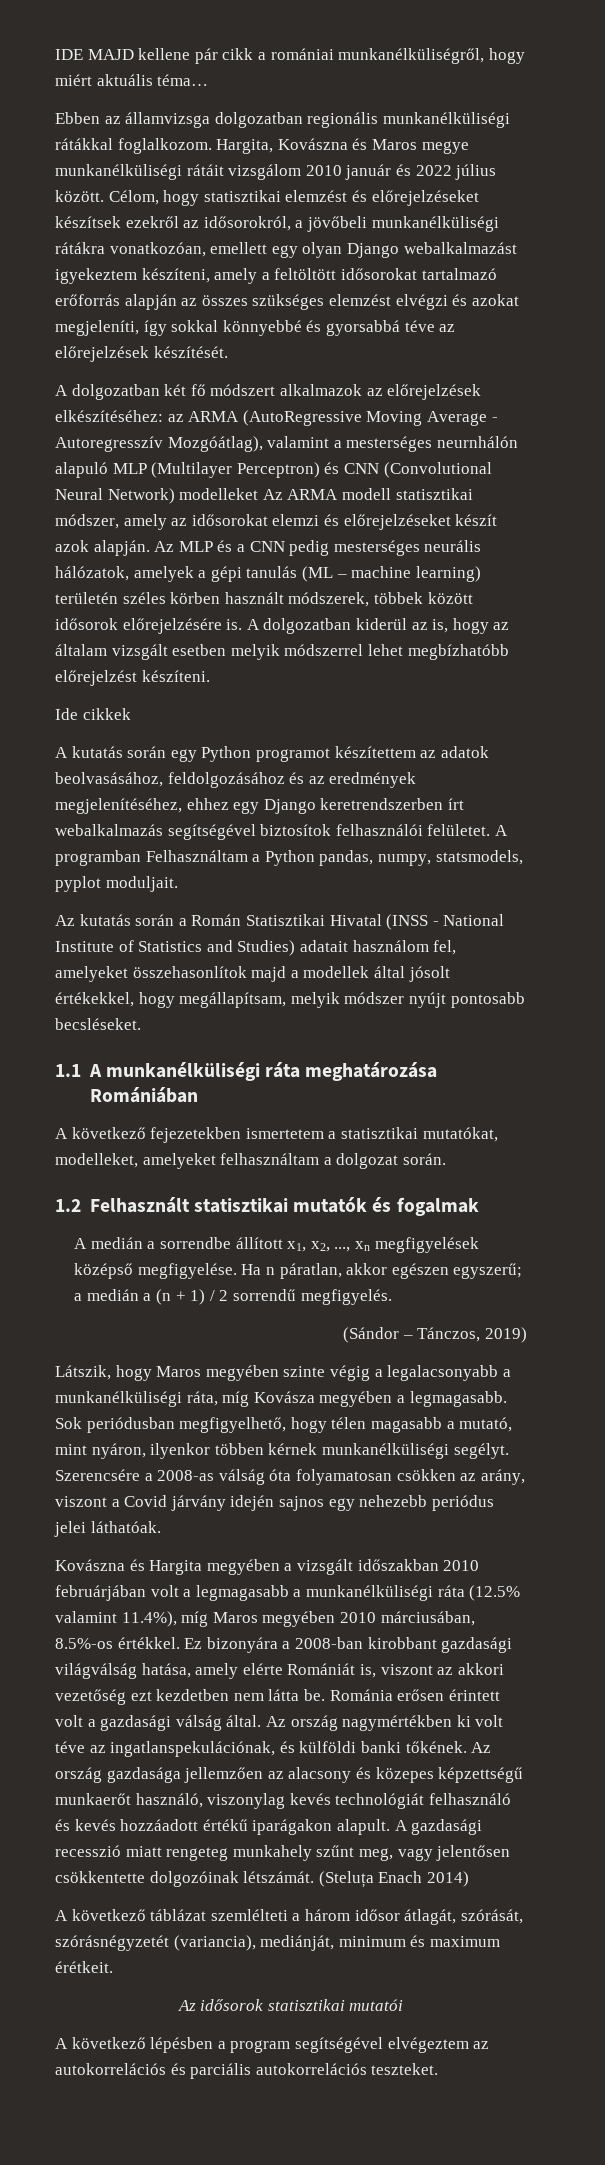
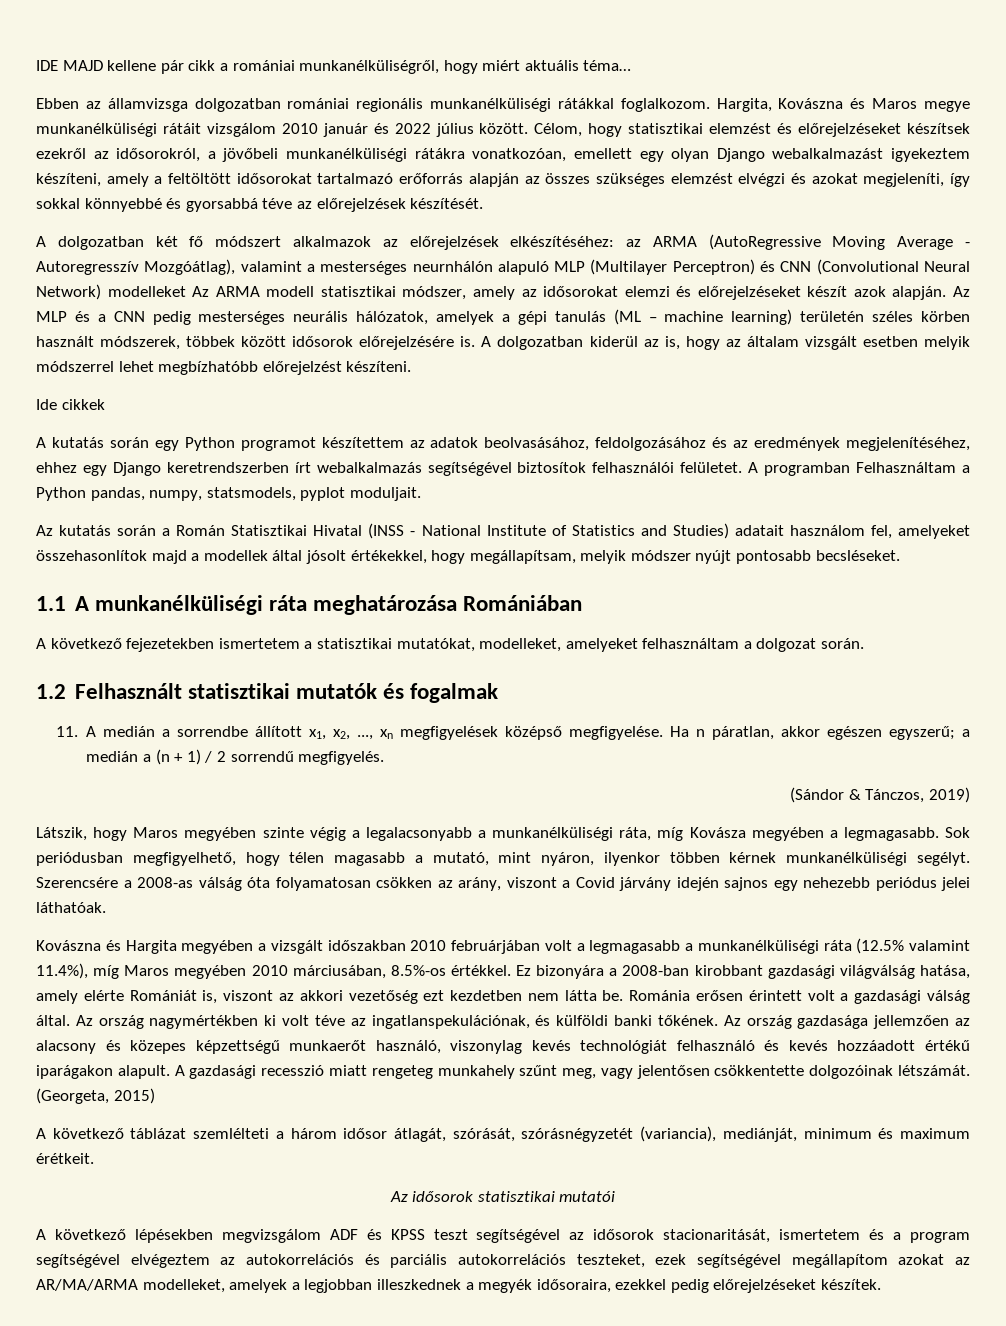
- Ebben az államvizsga dolgozatban regionális munkanélküliségi rátákkal foglalkozom.
+ Ebben az államvizsga dolgozatban romániai regionális munkanélküliségi rátákkal foglalkozom.
- A medián a sorrendbe állított x1, x2, ..., xn megfigyelések középső megfigyelése.
+ 11. A medián a sorrendbe állított x1, x2, ..., xn megfigyelések középső megfigyelése.
- (Sándor – Tánczos, 2019)
+ (Sándor & Tánczos, 2019)
- (Steluța Enach 2014)
+ (Georgeta, 2015)
- A következő lépésben a program segítségével elvégeztem az autokorrelációs és parciális autokorrelációs teszteket.
+ A következő lépésekben megvizsgálom ADF és KPSS teszt segítségével az idősorok stacionaritását, ismertetem és a program segítségével elvégeztem az autokorrelációs és parciális autokorrelációs teszteket, ezek segítségével megállapítom azokat az AR/MA/ARMA modelleket, amelyek a legjobban illeszkednek a megyék idősoraira, ezekkel pedig előrejelzéseket készítek.

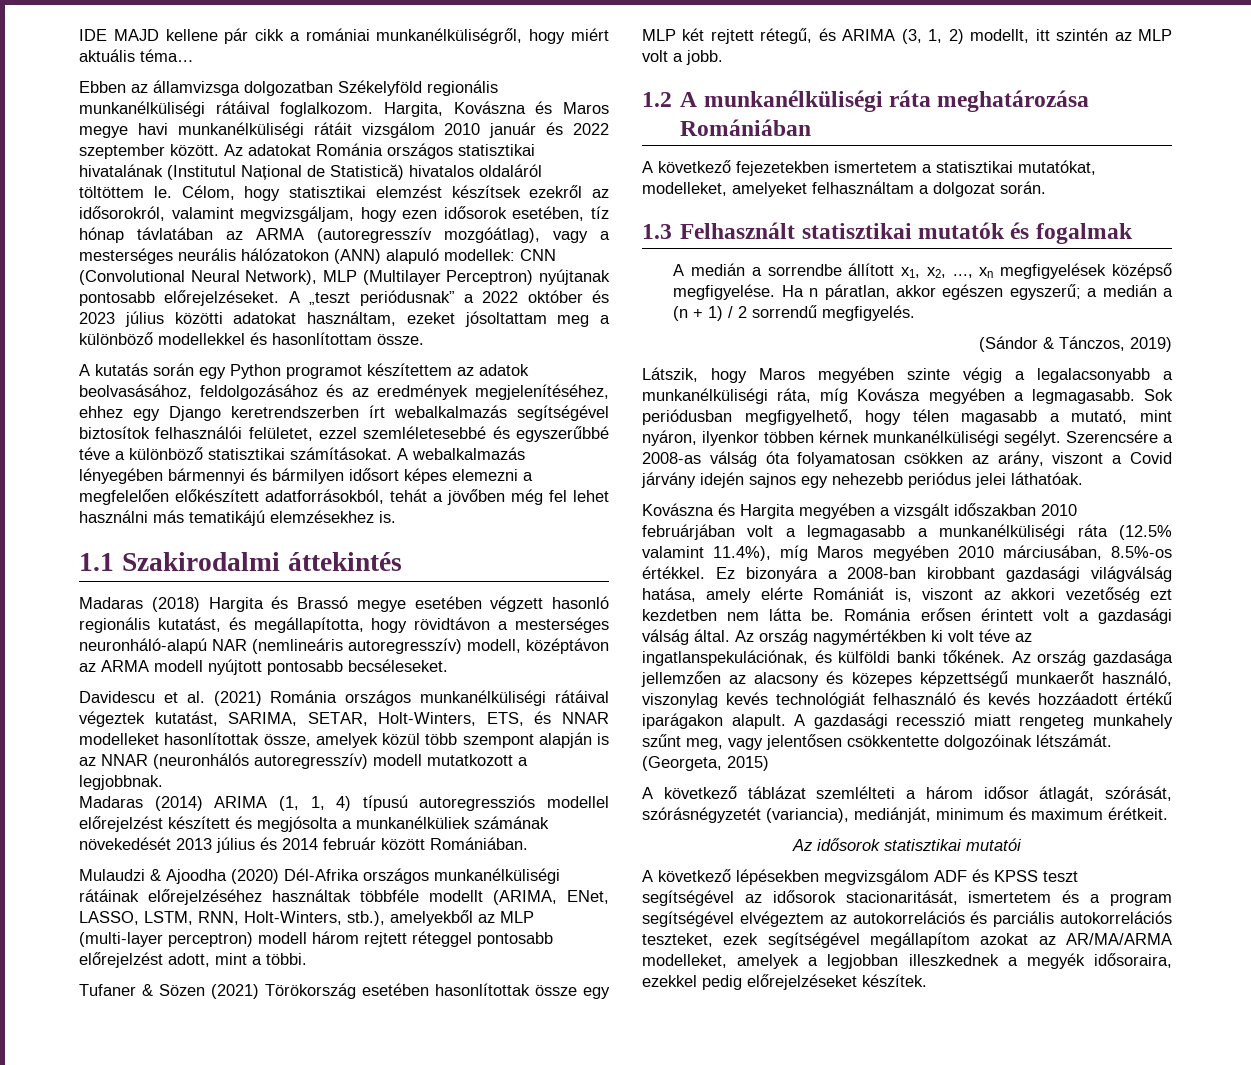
- Ebben az államvizsga dolgozatban romániai regionális munkanélküliségi rátákkal foglalkozom.
+ Ebben az államvizsga dolgozatban Székelyföld regionális munkanélküliségi rátáival foglalkozom.
- Hargita, Kovászna és Maros megye munkanélküliségi rátáit vizsgálom 2010 január és 2022 július között.
+ Hargita, Kovászna és Maros megye havi munkanélküliségi rátáit vizsgálom 2010 január és 2022 szeptember között. Az adatokat Románia országos statisztikai hivatalának (Institutul Național de Statistică) hivatalos oldaláról töltöttem le.
- Célom, hogy statisztikai elemzést és előrejelzéseket készítsek ezekről az idősorokról, a jövőbeli munkanélküliségi rátákra vonatkozóan, emellett egy olyan Django webalkalmazást igyekeztem készíteni, amely a feltöltött idősorokat tartalmazó erőforrás alapján az összes szükséges elemzést elvégzi és azokat megjeleníti, így sokkal könnyebbé és gyorsabbá téve az előrejelzések készítését.
- A dolgozatban két fő módszert alkalmazok az előrejelzések elkészítéséhez: az ARMA (AutoRegressive Moving Average - Autoregresszív Mozgóátlag), valamint a mesterséges neurnhálón alapuló MLP (Multilayer Perceptron) és CNN (Convolutional Neural Network) modelleket Az ARMA modell statisztikai módszer, amely az idősorokat elemzi és előrejelzéseket készít azok alapján. Az MLP és a CNN pedig mesterséges neurális hálózatok, amelyek a gépi tanulás (ML – machine learning) területén széles körben használt módszerek, többek között idősorok előrejelzésére is. A dolgozatban kiderül az is, hogy az általam vizsgált esetben melyik módszerrel lehet megbízhatóbb előrejelzést készíteni.
- Ide cikkek
+ Célom, hogy statisztikai elemzést készítsek ezekről az idősorokról, valamint megvizsgáljam, hogy ezen idősorok esetében, tíz hónap távlatában az ARMA (autoregresszív mozgóátlag), vagy a mesterséges neurális hálózatokon (ANN) alapuló modellek: CNN (Convolutional Neural Network), MLP (Multilayer Perceptron) nyújtanak pontosabb előrejelzéseket. A „teszt periódusnak” a 2022 október és 2023 július közötti adatokat használtam, ezeket jósoltattam meg a különböző modellekkel és hasonlítottam össze.
- A kutatás során egy Python programot készítettem az adatok beolvasásához, feldolgozásához és az eredmények megjelenítéséhez, ehhez egy Django keretrendszerben írt webalkalmazás segítségével biztosítok felhasználói felületet. A programban Felhasználtam a Python pandas, numpy, statsmodels, pyplot moduljait.
- Az kutatás során a Román Statisztikai Hivatal (INSS - National Institute of Statistics and Studies) adatait használom fel, amelyeket összehasonlítok majd a modellek által jósolt értékekkel, hogy megállapítsam, melyik módszer nyújt pontosabb becsléseket.
- 1.1 A munkanélküliségi ráta meghatározása Romániában
+ A kutatás során egy Python programot készítettem az adatok beolvasásához, feldolgozásához és az eredmények megjelenítéséhez, ehhez egy Django keretrendszerben írt webalkalmazás segítségével biztosítok felhasználói felületet, ezzel szemléletesebbé és egyszerűbbé téve a különböző statisztikai számításokat. A webalkalmazás lényegében bármennyi és bármilyen idősort képes elemezni a megfelelően előkészített adatforrásokból, tehát a jövőben még fel lehet használni más tematikájú elemzésekhez is.
+ 1.1 Szakirodalmi áttekintés
+ Madaras (2018) Hargita és Brassó megye esetében végzett hasonló regionális kutatást, és megállapította, hogy rövidtávon a mesterséges neuronháló-alapú NAR (nemlineáris autoregresszív) modell, középtávon az ARMA modell nyújtott pontosabb becséleseket.
+ Davidescu et al. (2021) Románia országos munkanélküliségi rátáival végeztek kutatást, SARIMA, SETAR, Holt-Winters, ETS, és NNAR modelleket hasonlítottak össze, amelyek közül több szempont alapján is az NNAR (neuronhálós autoregresszív) modell mutatkozott a legjobbnak.
+ Madaras (2014) ARIMA (1, 1, 4) típusú autoregressziós modellel előrejelzést készített és megjósolta a munkanélküliek számának növekedését 2013 július és 2014 február között Romániában.
+ Mulaudzi & Ajoodha (2020) Dél-Afrika országos munkanélküliségi rátáinak előrejelzéséhez használtak többféle modellt (ARIMA, ENet, LASSO, LSTM, RNN, Holt-Winters, stb.), amelyekből az MLP (multi-layer perceptron) modell három rejtett réteggel pontosabb előrejelzést adott, mint a többi.
+ Tufaner & Sözen (2021) Törökország esetében hasonlítottak össze egy MLP két rejtett rétegű, és ARIMA (3, 1, 2) modellt, itt szintén az MLP volt a jobb.
+ 1.2 A munkanélküliségi ráta meghatározása Romániában
- 1.2 Felhasznált statisztikai mutatók és fogalmak
+ 1.3 Felhasznált statisztikai mutatók és fogalmak
- 11. A medián a sorrendbe állított x1, x2, ..., xn megfigyelések középső megfigyelése.
+ A medián a sorrendbe állított x1, x2, ..., xn megfigyelések középső megfigyelése.

